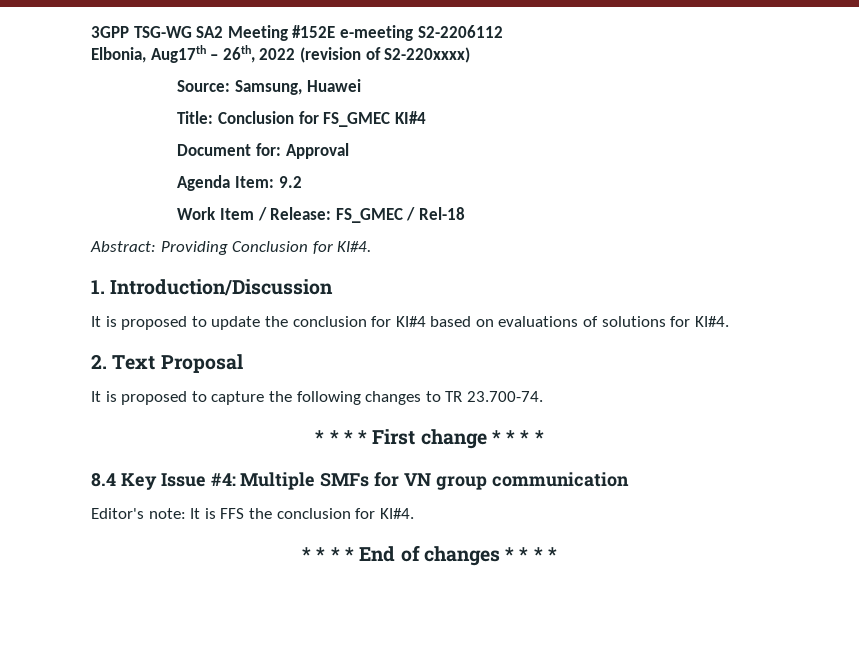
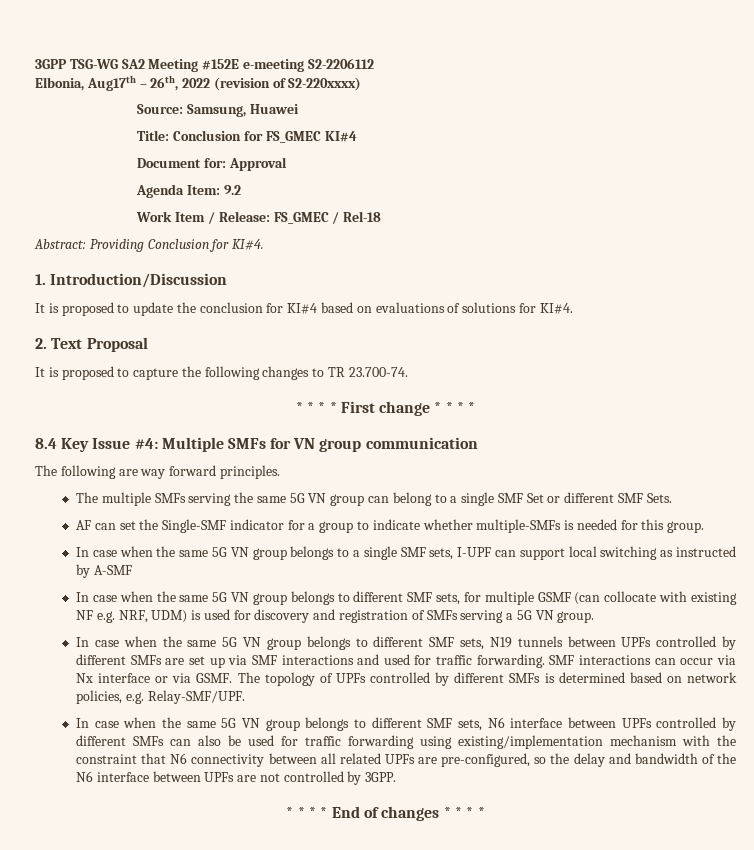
- Editor's note: It is FFS the conclusion for KI#4.
+ The following are way forward principles.
+ The multiple SMFs serving the same 5G VN group can belong to a single SMF Set or different SMF Sets.
+ AF can set the Single-SMF indicator for a group to indicate whether multiple-SMFs is needed for this group.
+ In case when the same 5G VN group belongs to a single SMF sets, I-UPF can support local switching as instructed by A-SMF
+ In case when the same 5G VN group belongs to different SMF sets, for multiple GSMF (can collocate with existing NF e.g. NRF, UDM) is used for discovery and registration of SMFs serving a 5G VN group.
+ In case when the same 5G VN group belongs to different SMF sets, N19 tunnels between UPFs controlled by different SMFs are set up via SMF interactions and used for traffic forwarding. SMF interactions can occur via Nx interface or via GSMF. The topology of UPFs controlled by different SMFs is determined based on network policies, e.g. Relay-SMF/UPF.
+ In case when the same 5G VN group belongs to different SMF sets, N6 interface between UPFs controlled by different SMFs can also be used for traffic forwarding using existing/implementation mechanism with the constraint that N6 connectivity between all related UPFs are pre-configured, so the delay and bandwidth of the N6 interface between UPFs are not controlled by 3GPP.

